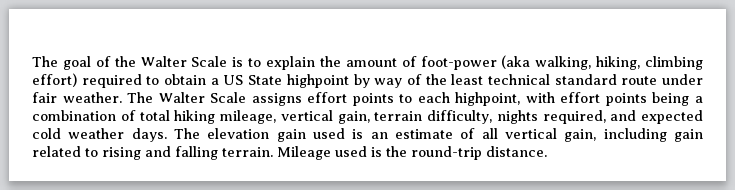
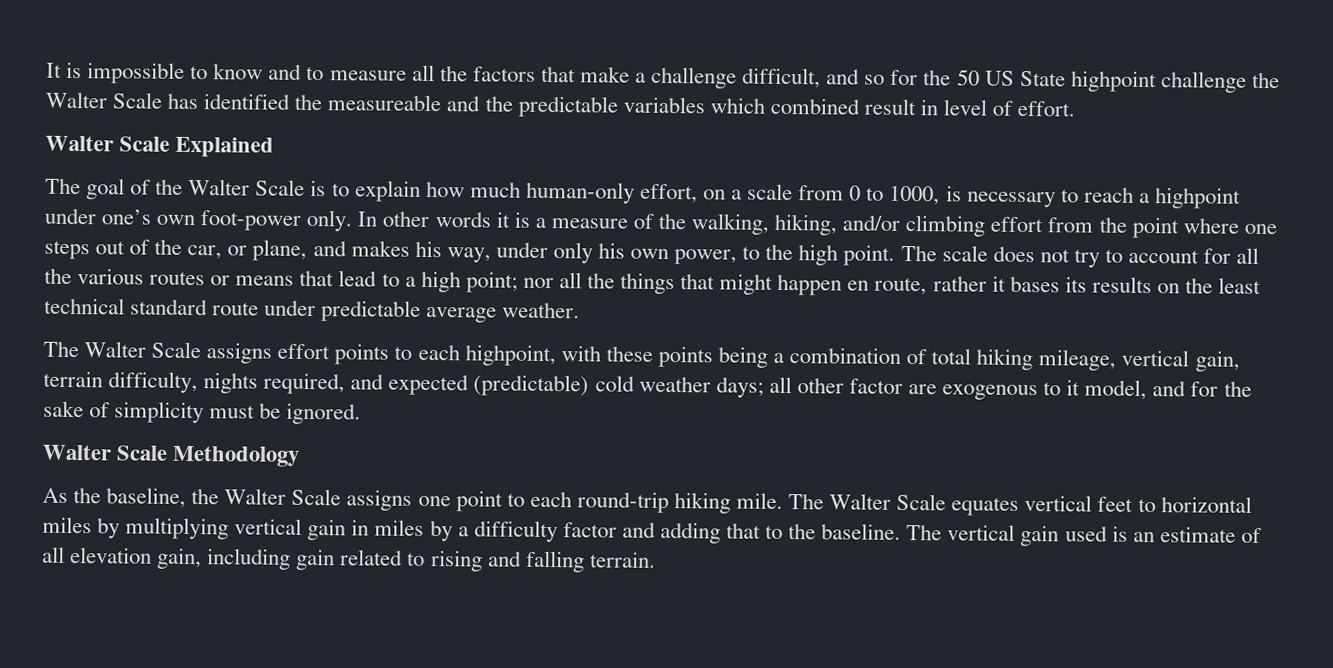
+ It is impossible to know and to measure all the factors that make a challenge difficult, and so for the 50 US State highpoint challenge the Walter Scale has identified the measureable and the predictable variables which combined result in level of effort.
+ Walter Scale Explained
- The goal of the Walter Scale is to explain the amount of foot-power (aka walking, hiking, climbing effort) required to obtain a US State highpoint by way of the least technical standard route under fair weather. The Walter Scale assigns effort points to each highpoint, with effort points being a combination of total hiking mileage, vertical gain, terrain difficulty, nights required, and expected cold weather days. The elevation gain used is an estimate of all vertical gain, including gain related to rising and falling terrain. Mileage used is the round-trip distance.
+ The goal of the Walter Scale is to explain how much human-only effort, on a scale from 0 to 1000, is necessary to reach a highpoint under one’s own foot-power only. In other words it is a measure of the walking, hiking, and/or climbing effort from the point where one steps out of the car, or plane, and makes his way, under only his own power, to the high point. The scale does not try to account for all the various routes or means that lead to a high point; nor all the things that might happen en route, rather it bases its results on the least technical standard route under predictable average weather.
+ The Walter Scale assigns effort points to each highpoint, with these points being a combination of total hiking mileage, vertical gain, terrain difficulty, nights required, and expected (predictable) cold weather days; all other factor are exogenous to it model, and for the sake of simplicity must be ignored.
+ Walter Scale Methodology
+ As the baseline, the Walter Scale assigns one point to each round-trip hiking mile. The Walter Scale equates vertical feet to horizontal miles by multiplying vertical gain in miles by a difficulty factor and adding that to the baseline. The vertical gain used is an estimate of all elevation gain, including gain related to rising and falling terrain.

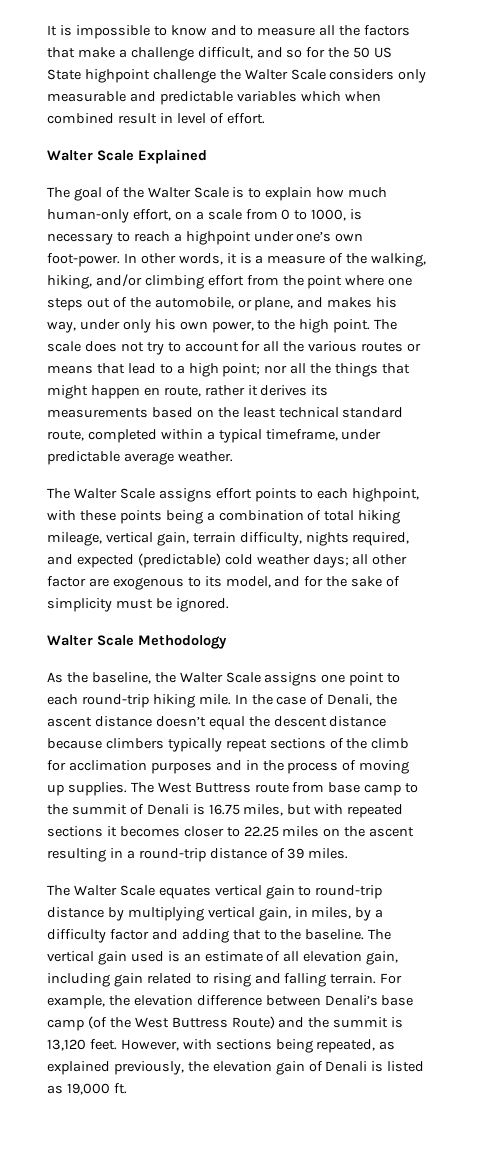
- It is impossible to know and to measure all the factors that make a challenge difficult, and so for the 50 US State highpoint challenge the Walter Scale has identified the measureable and the predictable variables which combined result in level of effort.
+ It is impossible to know and to measure all the factors that make a challenge difficult, and so for the 50 US State highpoint challenge the Walter Scale considers only measurable and predictable variables which when combined result in level of effort.
- The goal of the Walter Scale is to explain how much human-only effort, on a scale from 0 to 1000, is necessary to reach a highpoint under one’s own foot-power only.
+ The goal of the Walter Scale is to explain how much human-only effort, on a scale from 0 to 1000, is necessary to reach a highpoint under one’s own foot-power.
- In other words it is a measure of the walking, hiking, and/or climbing effort from the point where one steps out of the car, or plane, and makes his way, under only his own power, to the high point.
+ In other words, it is a measure of the walking, hiking, and/or climbing effort from the point where one steps out of the automobile, or plane, and makes his way, under only his own power, to the high point.
- The scale does not try to account for all the various routes or means that lead to a high point; nor all the things that might happen en route, rather it bases its results on the least technical standard route under predictable average weather.
+ The scale does not try to account for all the various routes or means that lead to a high point; nor all the things that might happen en route, rather it derives its measurements based on the least technical standard route, completed within a typical timeframe, under predictable average weather.
- The Walter Scale assigns effort points to each highpoint, with these points being a combination of total hiking mileage, vertical gain, terrain difficulty, nights required, and expected (predictable) cold weather days; all other factor are exogenous to it model, and for the sake of simplicity must be ignored.
+ The Walter Scale assigns effort points to each highpoint, with these points being a combination of total hiking mileage, vertical gain, terrain difficulty, nights required, and expected (predictable) cold weather days; all other factor are exogenous to its model, and for the sake of simplicity must be ignored.
- As the baseline, the Walter Scale assigns one point to each round-trip hiking mile. The Walter Scale equates vertical feet to horizontal miles by multiplying vertical gain in miles by a difficulty factor and adding that to the baseline.
+ As the baseline, the Walter Scale assigns one point to each round-trip hiking mile. In the case of Denali, the ascent distance doesn’t equal the descent distance because climbers typically repeat sections of the climb for acclimation purposes and in the process of moving up supplies. The West Buttress route from base camp to the summit of Denali is 16.75 miles, but with repeated sections it becomes closer to 22.25 miles on the ascent resulting in a round-trip distance of 39 miles.
+ The Walter Scale equates vertical gain to round-trip distance by multiplying vertical gain, in miles, by a difficulty factor and adding that to the baseline.
+ For example, the elevation difference between Denali’s base camp (of the West Buttress Route) and the summit is 13,120 feet. However, with sections being repeated, as explained previously, the elevation gain of Denali is listed as 19,000 ft.

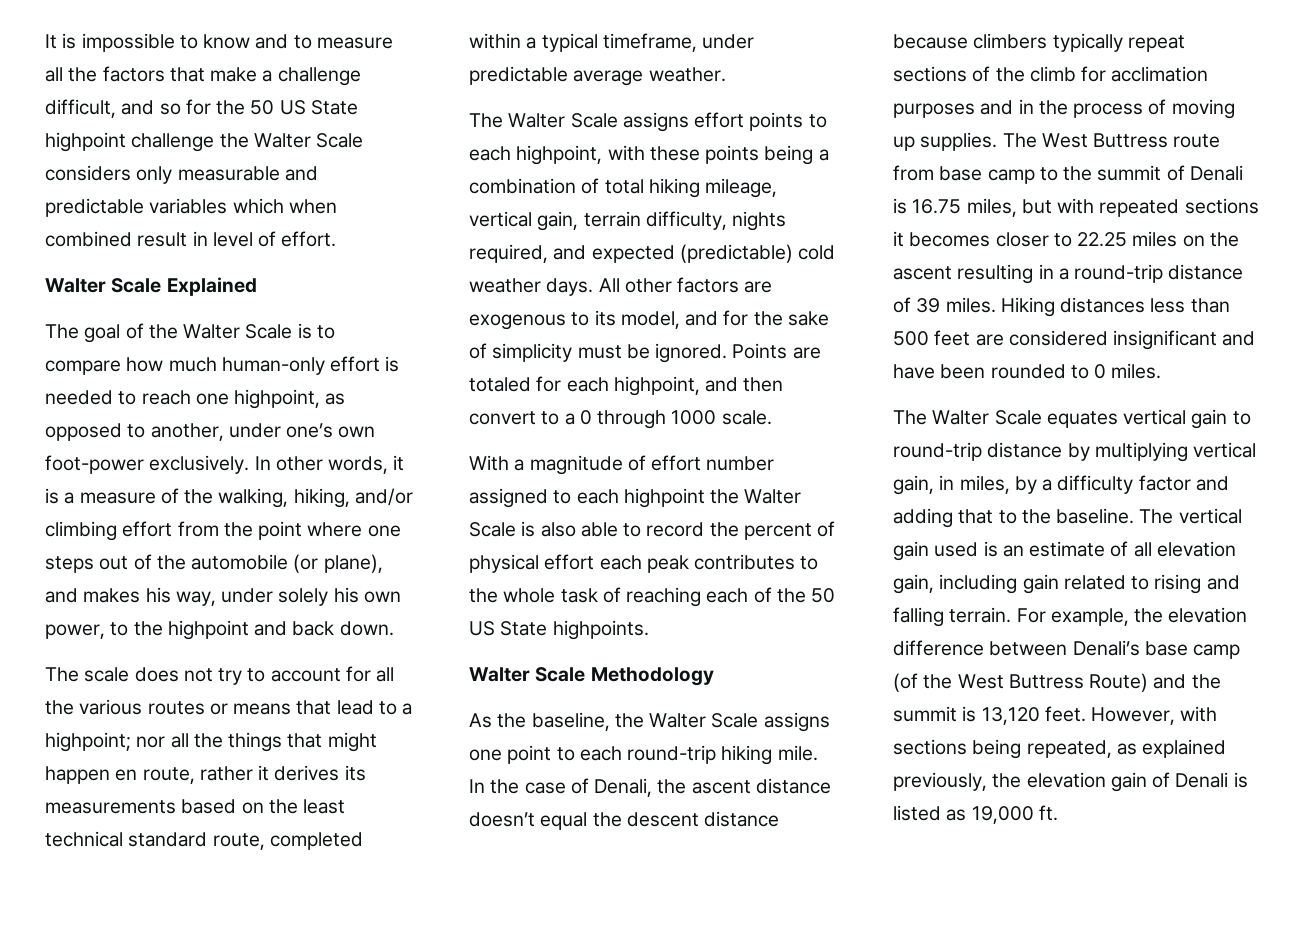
- The goal of the Walter Scale is to explain how much human-only effort, on a scale from 0 to 1000, is necessary to reach a highpoint under one’s own foot-power.
+ The goal of the Walter Scale is to compare how much human-only effort is needed to reach one highpoint, as opposed to another, under one’s own foot-power exclusively.
- In other words, it is a measure of the walking, hiking, and/or climbing effort from the point where one steps out of the automobile, or plane, and makes his way, under only his own power, to the high point. The scale does not try to account for all the various routes or means that lead to a high point;
+ In other words, it is a measure of the walking, hiking, and/or climbing effort from the point where one steps out of the automobile (or plane), and makes his way, under solely his own power, to the highpoint and back down.
+ The scale does not try to account for all the various routes or means that lead to a highpoint;
- The Walter Scale assigns effort points to each highpoint, with these points being a combination of total hiking mileage, vertical gain, terrain difficulty, nights required, and expected (predictable) cold weather days; all other factor are exogenous to its model, and for the sake of simplicity must be ignored.
+ The Walter Scale assigns effort points to each highpoint, with these points being a combination of total hiking mileage, vertical gain, terrain difficulty, nights required, and expected (predictable) cold weather days. All other factors are exogenous to its model, and for the sake of simplicity must be ignored. Points are totaled for each highpoint, and then convert to a 0 through 1000 scale.
+ With a magnitude of effort number assigned to each highpoint the Walter Scale is also able to record the percent of physical effort each peak contributes to the whole task of reaching each of the 50 US State highpoints.
+ Hiking distances less than 500 feet are considered insignificant and have been rounded to 0 miles.

